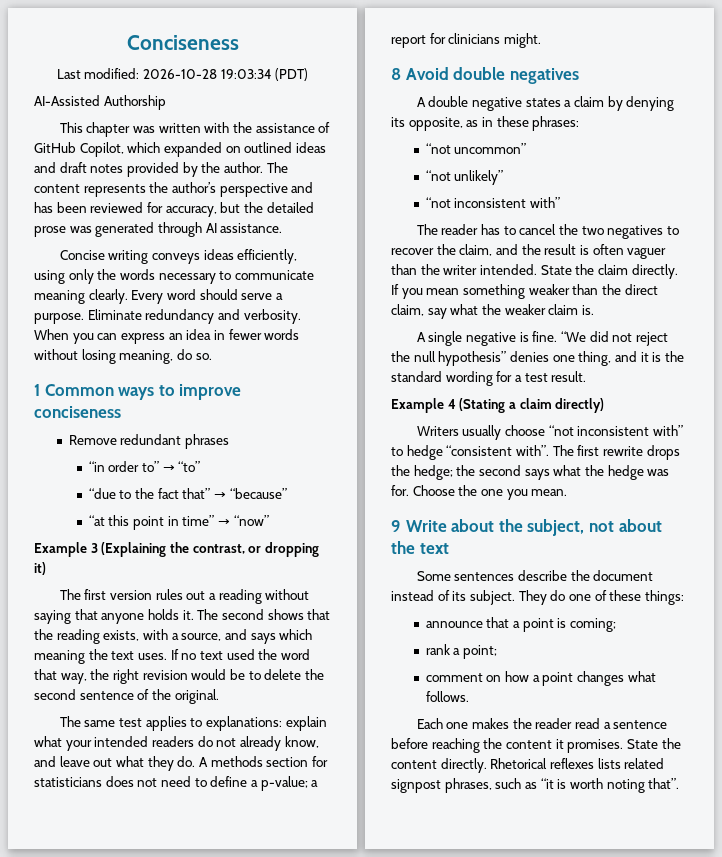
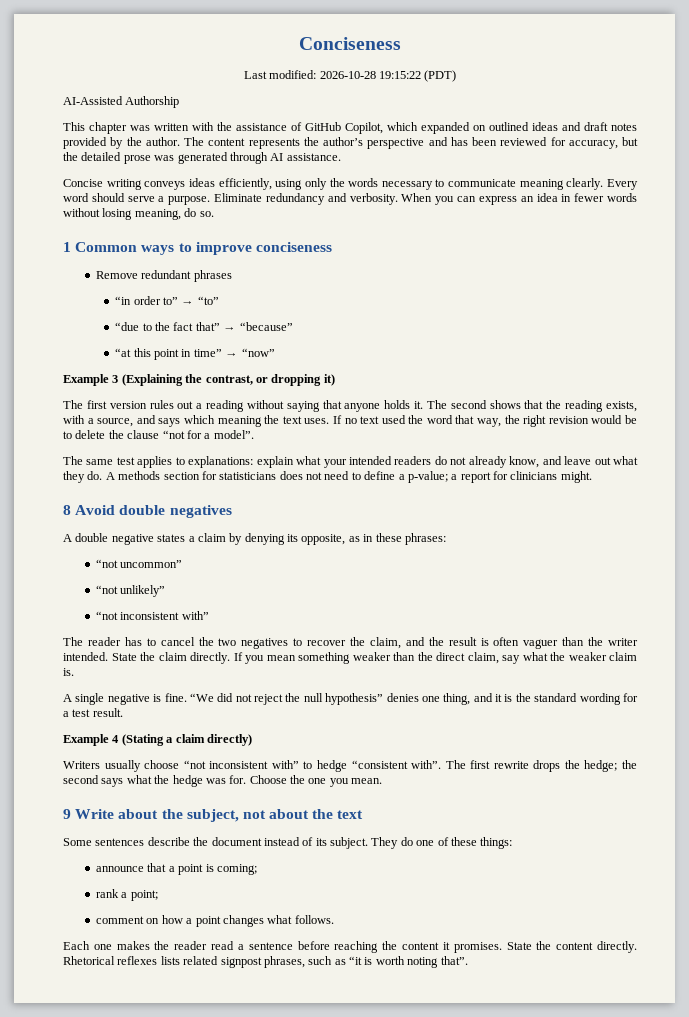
- Last modified: 2026-10-28 19:03:34 (PDT)
+ Last modified: 2026-10-28 19:15:22 (PDT)
- If no text used the word that way, the right revision would be to delete the second sentence of the original.
+ If no text used the word that way, the right revision would be to delete the clause “not for a model”.

